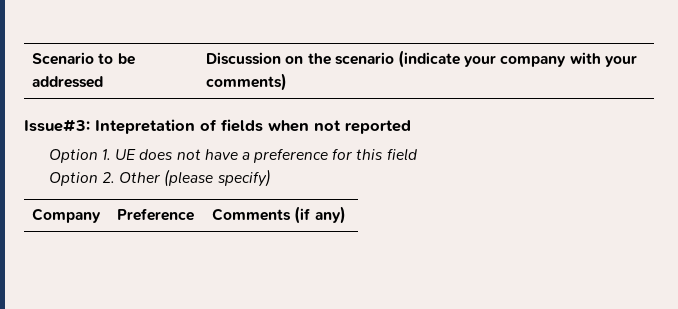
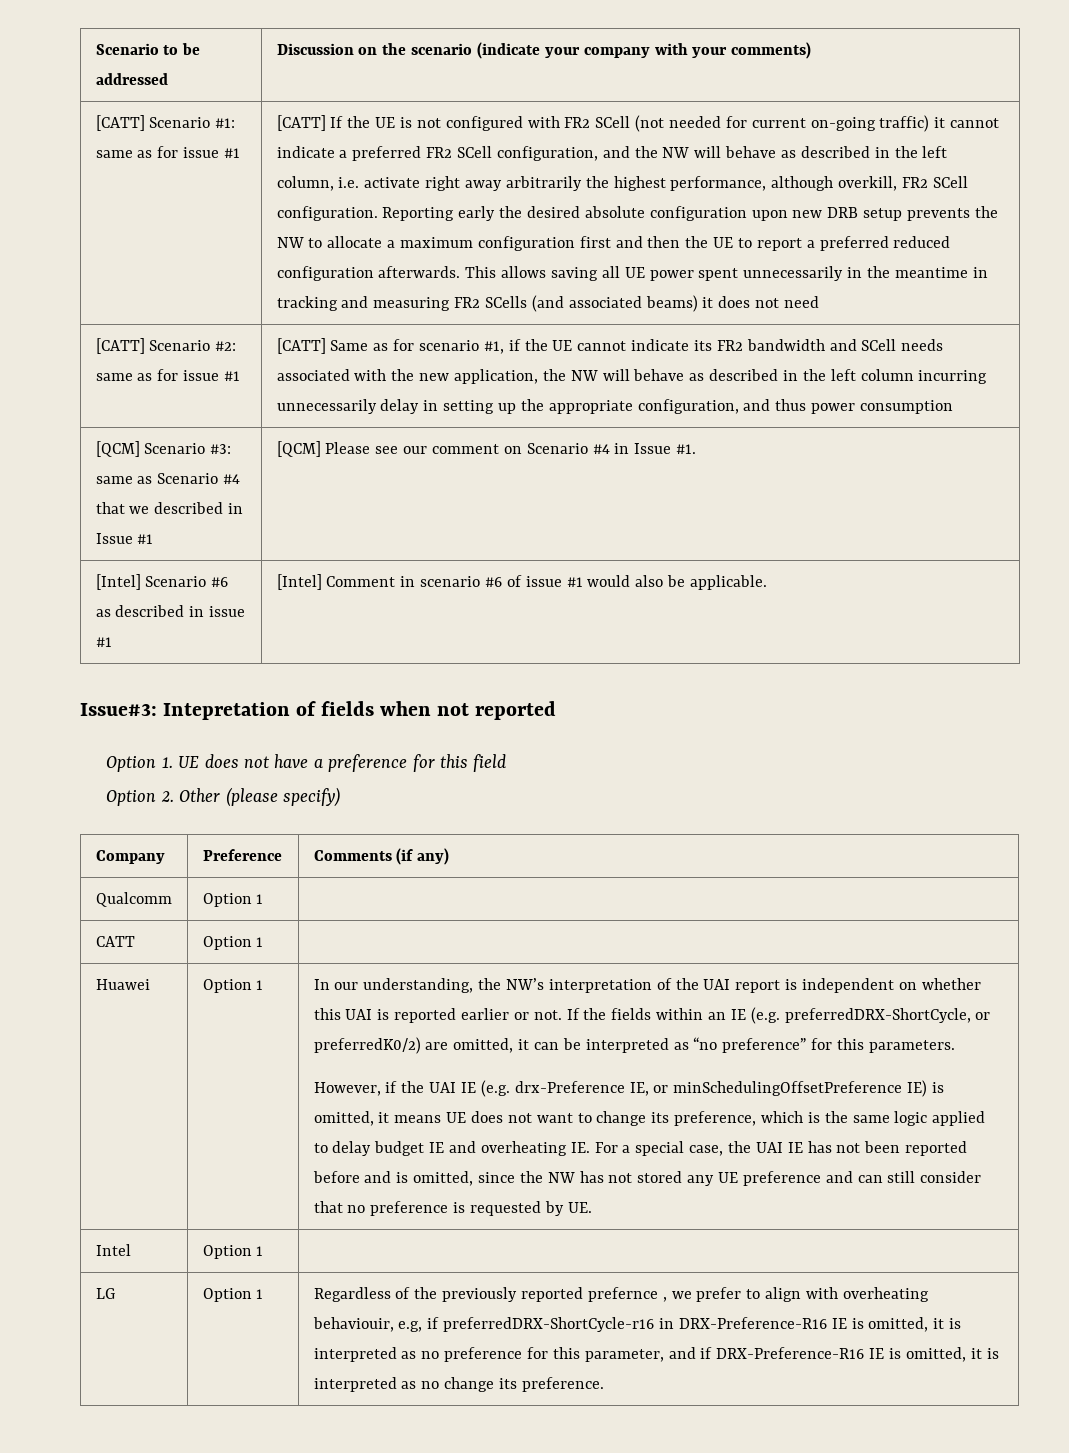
+ [CATT] Scenario #1: same as for issue #1 | [CATT] If the UE is not configured with FR2 SCell (not needed for current on-going traffic) it cannot indicate a preferred FR2 SCell configuration, and the NW will behave as described in the left column, i.e. activate right away arbitrarily the highest performance, although overkill, FR2 SCell configuration. Reporting early the desired absolute configuration upon new DRB setup prevents the NW to allocate a maximum configuration first and then the UE to report a preferred reduced configuration afterwards. This allows saving all UE power spent unnecessarily in the meantime in tracking and measuring FR2 SCells (and associated beams) it does not need
+ [CATT] Scenario #2: same as for issue #1 | [CATT] Same as for scenario #1, if the UE cannot indicate its FR2 bandwidth and SCell needs associated with the new application, the NW will behave as described in the left column incurring unnecessarily delay in setting up the appropriate configuration, and thus power consumption
+ [QCM] Scenario #3: same as Scenario #4 that we described in Issue #1 | [QCM] Please see our comment on Scenario #4 in Issue #1.
+ [Intel] Scenario #6 as described in issue #1 | [Intel] Comment in scenario #6 of issue #1 would also be applicable.
+ Qualcomm | Option 1 |
+ CATT | Option 1 |
+ Huawei | Option 1 | In our understanding, the NW’s interpretation of the UAI report is independent on whether this UAI is reported earlier or not. If the fields within an IE (e.g. preferredDRX-ShortCycle, or preferredK0/2) are omitted, it can be interpreted as “no preference” for this parameters.
+ However, if the UAI IE (e.g. drx-Preference IE, or minSchedulingOffsetPreference IE) is omitted, it means UE does not want to change its preference, which is the same logic applied to delay budget IE and overheating IE. For a special case, the UAI IE has not been reported before and is omitted, since the NW has not stored any UE preference and can still consider that no preference is requested by UE.
+ Intel | Option 1 |
+ LG | Option 1 | Regardless of the previously reported prefernce , we prefer to align with overheating behaviouir, e.g, if preferredDRX-ShortCycle-r16 in DRX-Preference-R16 IE is omitted, it is interpreted as no preference for this parameter, and if DRX-Preference-R16 IE is omitted, it is interpreted as no change its preference.

